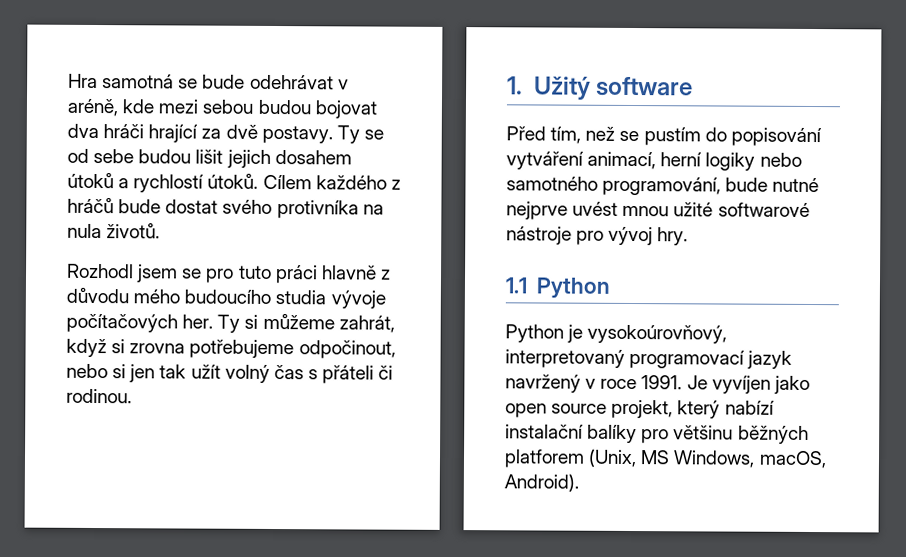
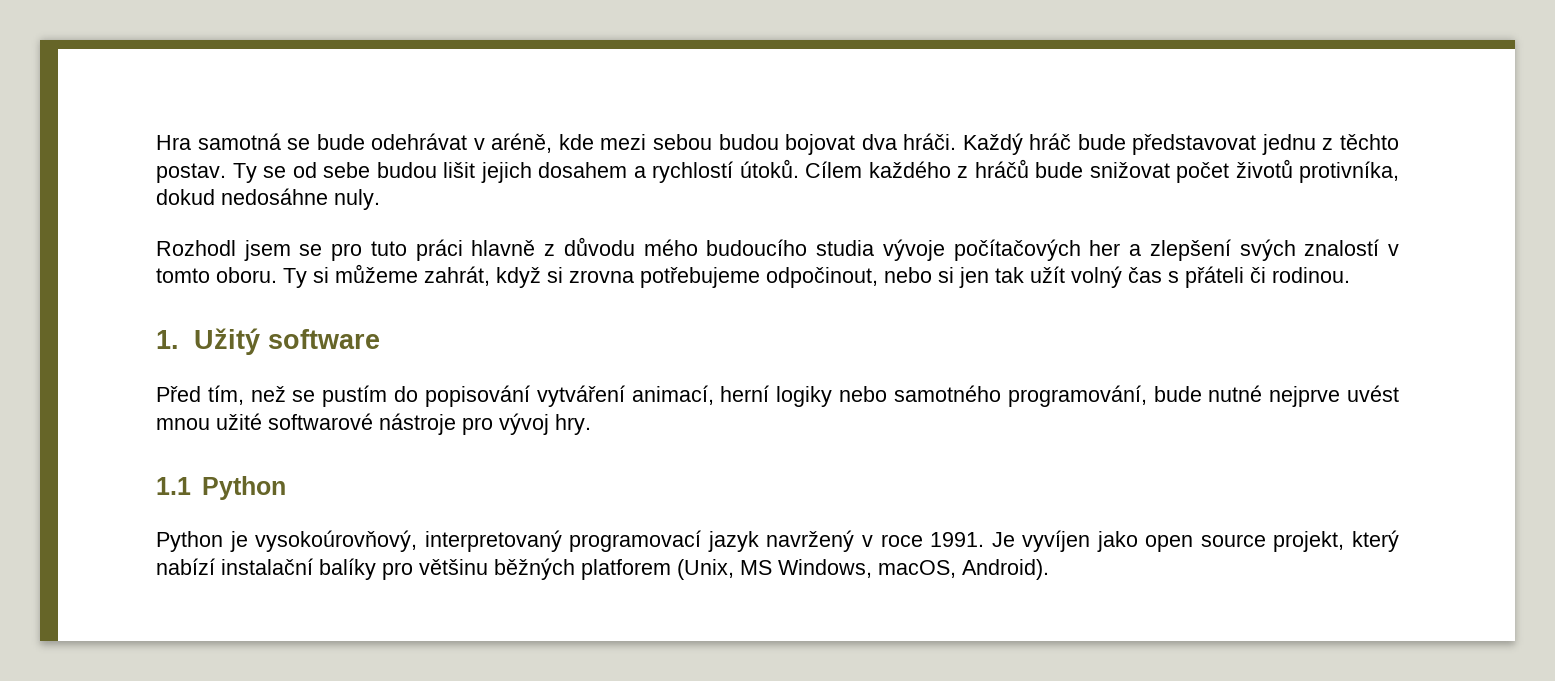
- Hra samotná se bude odehrávat v aréně, kde mezi sebou budou bojovat dva hráči hrající za dvě postavy.
+ Hra samotná se bude odehrávat v aréně, kde mezi sebou budou bojovat dva hráči. Každý hráč bude představovat jednu z těchto postav.
- Ty se od sebe budou lišit jejich dosahem útoků a rychlostí útoků.
+ Ty se od sebe budou lišit jejich dosahem a rychlostí útoků.
- Cílem každého z hráčů bude dostat svého protivníka na nula životů.
+ Cílem každého z hráčů bude snižovat počet životů protivníka, dokud nedosáhne nuly.
- Rozhodl jsem se pro tuto práci hlavně z důvodu mého budoucího studia vývoje počítačových her.
+ Rozhodl jsem se pro tuto práci hlavně z důvodu mého budoucího studia vývoje počítačových her a zlepšení svých znalostí v tomto oboru.

